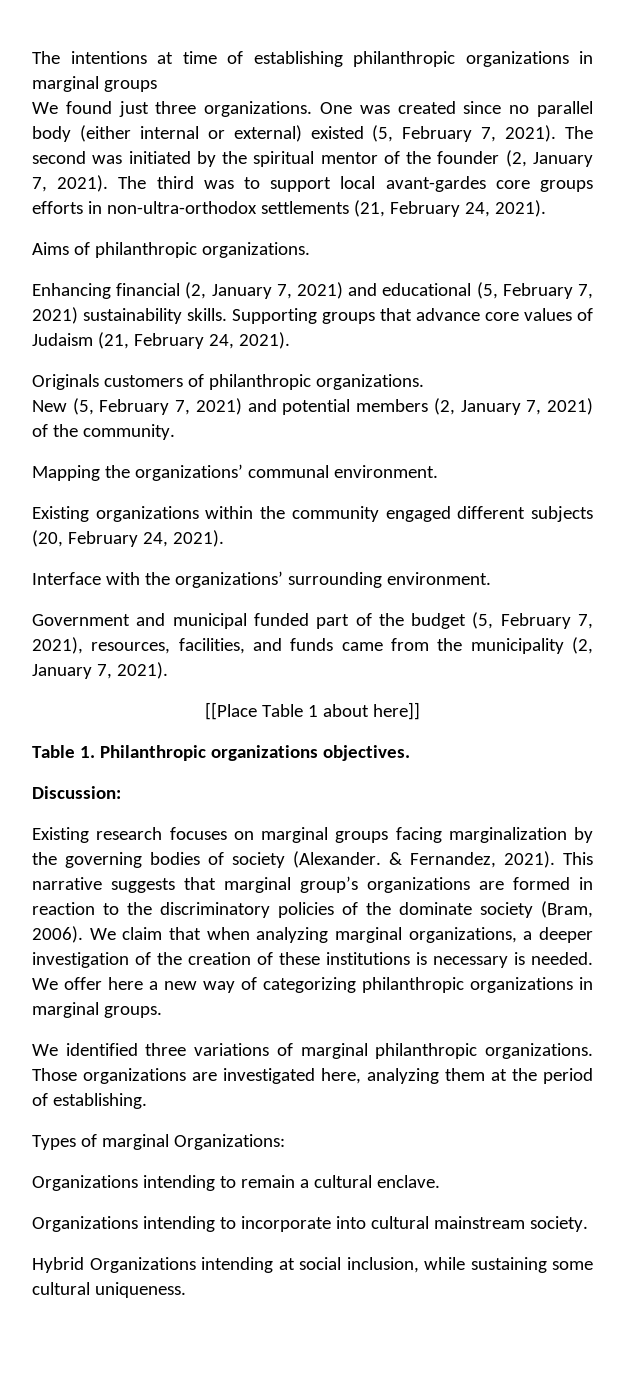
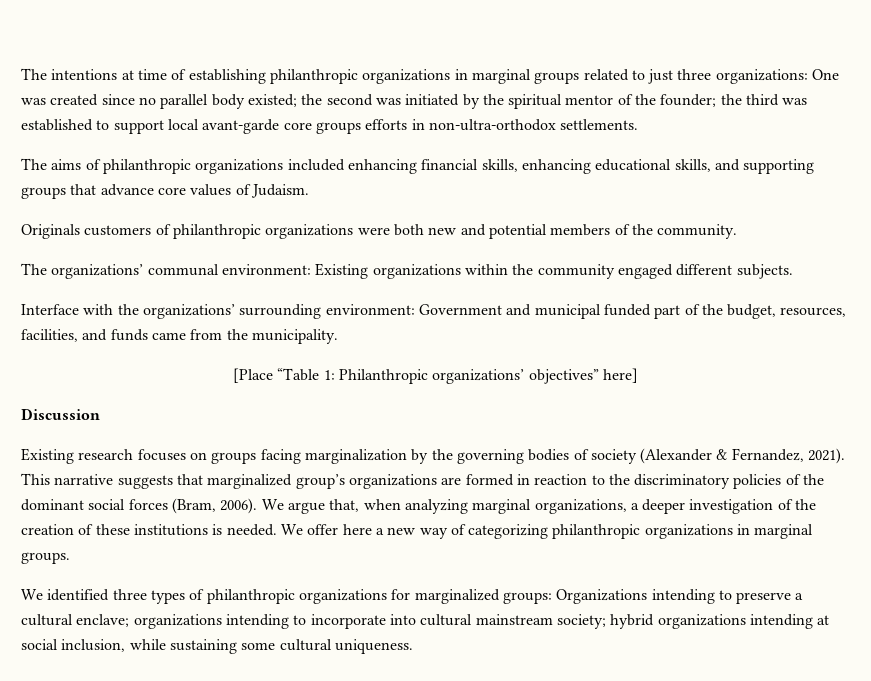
- The intentions at time of establishing philanthropic organizations in marginal groups
- We found just three organizations. One was created since no parallel body (either internal or external) existed (5, February 7, 2021). The second was initiated by the spiritual mentor of the founder (2, January 7, 2021). The third was to support local avant-gardes core groups efforts in non-ultra-orthodox settlements (21, February 24, 2021).
- Aims of philanthropic organizations.
- Enhancing financial (2, January 7, 2021) and educational (5, February 7, 2021) sustainability skills. Supporting groups that advance core values of Judaism (21, February 24, 2021).
+ The intentions at time of establishing philanthropic organizations in marginal groups related to just three organizations: One was created since no parallel body existed; the second was initiated by the spiritual mentor of the founder; the third was established to support local avant-garde core groups efforts in non-ultra-orthodox settlements.
+ The aims of philanthropic organizations included enhancing financial skills, enhancing educational skills, and supporting groups that advance core values of Judaism.
- Originals customers of philanthropic organizations.
- New (5, February 7, 2021) and potential members (2, January 7, 2021) of the community.
+ Originals customers of philanthropic organizations were both new and potential members of the community.
- Mapping the organizations’ communal environment.
- Existing organizations within the community engaged different subjects (20, February 24, 2021).
+ The organizations’ communal environment: Existing organizations within the community engaged different subjects.
- Interface with the organizations’ surrounding environment.
- Government and municipal funded part of the budget (5, February 7, 2021), resources, facilities, and funds came from the municipality (2, January 7, 2021).
- [[Place Table 1 about here]]
- Table 1. Philanthropic organizations objectives.
- Discussion:
+ Interface with the organizations’ surrounding environment: Government and municipal funded part of the budget, resources, facilities, and funds came from the municipality.
+ [Place “Table 1: Philanthropic organizations’ objectives” here]
+ Discussion
- Existing research focuses on marginal groups facing marginalization by the governing bodies of society (Alexander. & Fernandez, 2021).
+ Existing research focuses on groups facing marginalization by the governing bodies of society (Alexander & Fernandez, 2021).
- This narrative suggests that marginal group’s organizations are formed in reaction to the discriminatory policies of the dominate society (Bram, 2006).
+ This narrative suggests that marginalized group’s organizations are formed in reaction to the discriminatory policies of the dominant social forces (Bram, 2006).
- We claim that when analyzing marginal organizations, a deeper investigation of the creation of these institutions is necessary is needed.
+ We argue that, when analyzing marginal organizations, a deeper investigation of the creation of these institutions is needed.
- We identified three variations of marginal philanthropic organizations. Those organizations are investigated here, analyzing them at the period of establishing.
- Types of marginal Organizations:
- Organizations intending to remain a cultural enclave.
- Organizations intending to incorporate into cultural mainstream society.
- Hybrid Organizations intending at social inclusion, while sustaining some cultural uniqueness.
+ We identified three types of philanthropic organizations for marginalized groups: Organizations intending to preserve a cultural enclave; organizations intending to incorporate into cultural mainstream society; hybrid organizations intending at social inclusion, while sustaining some cultural uniqueness.

